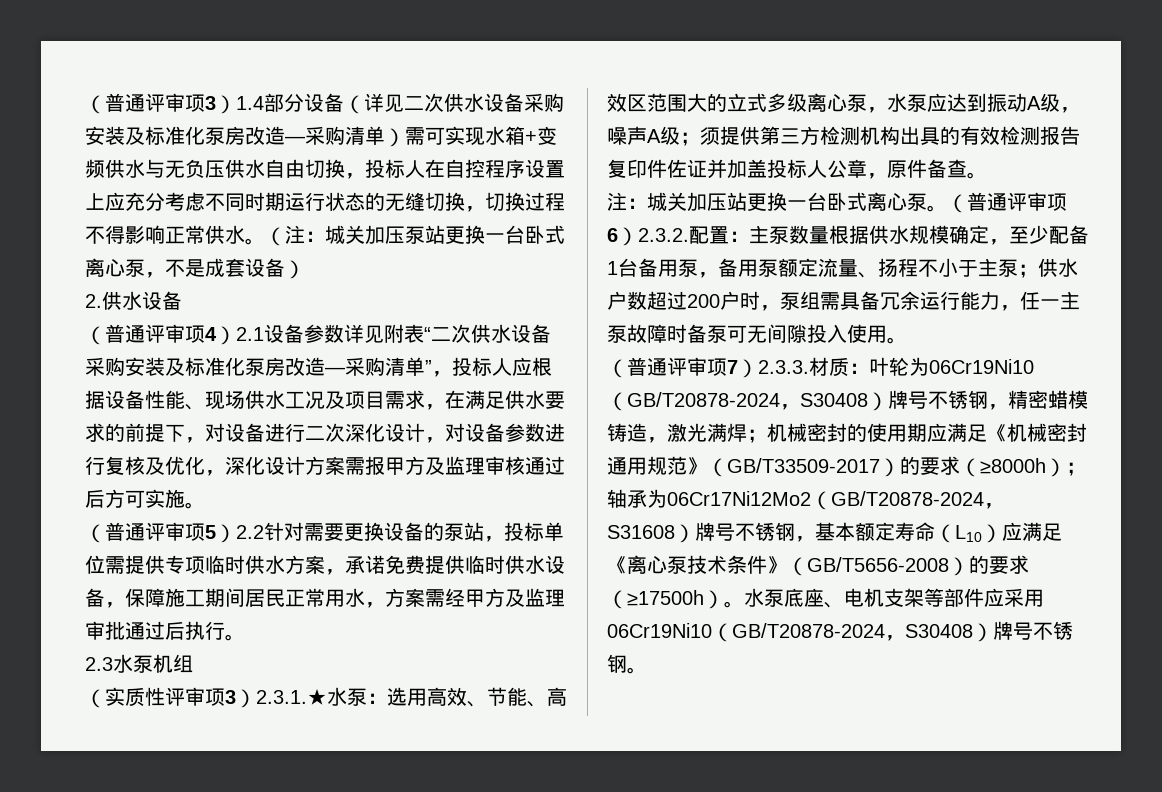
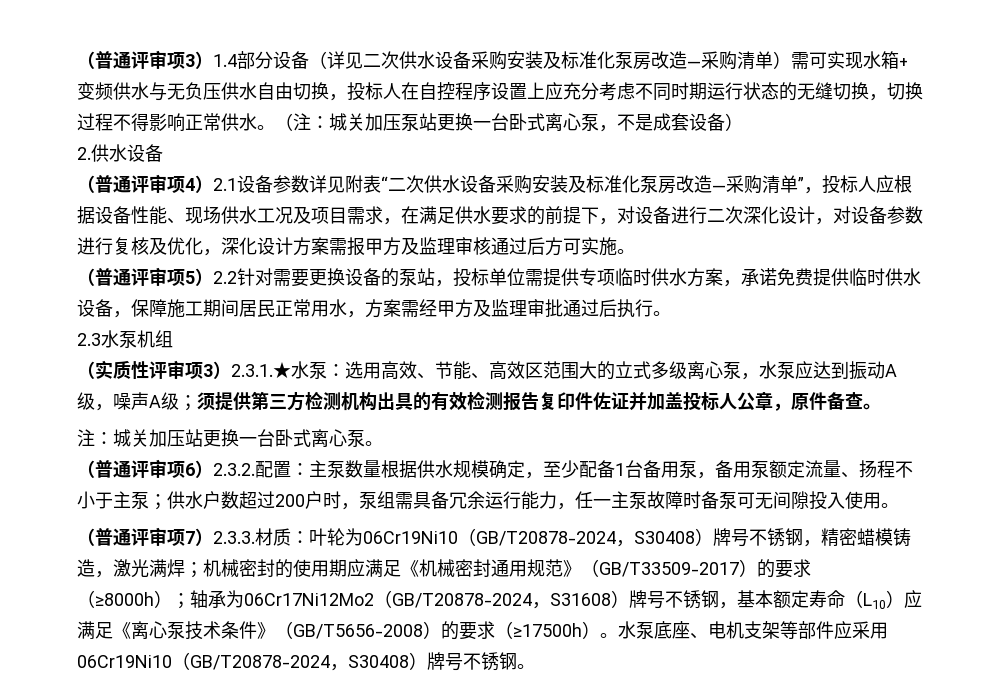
- 注：城关加压站更换一台卧式离心泵。（普通评审项6）2.3.2.配置：主泵数量根据供水规模确定，至少配备1台备用泵，备用泵额定流量、扬程不小于主泵；供水户数超过200户时，泵组需具备冗余运行能力，任一主泵故障时备泵可无间隙投入使用。
+ 注：城关加压站更换一台卧式离心泵。
+ （普通评审项6）2.3.2.配置：主泵数量根据供水规模确定，至少配备1台备用泵，备用泵额定流量、扬程不小于主泵；供水户数超过200户时，泵组需具备冗余运行能力，任一主泵故障时备泵可无间隙投入使用。

